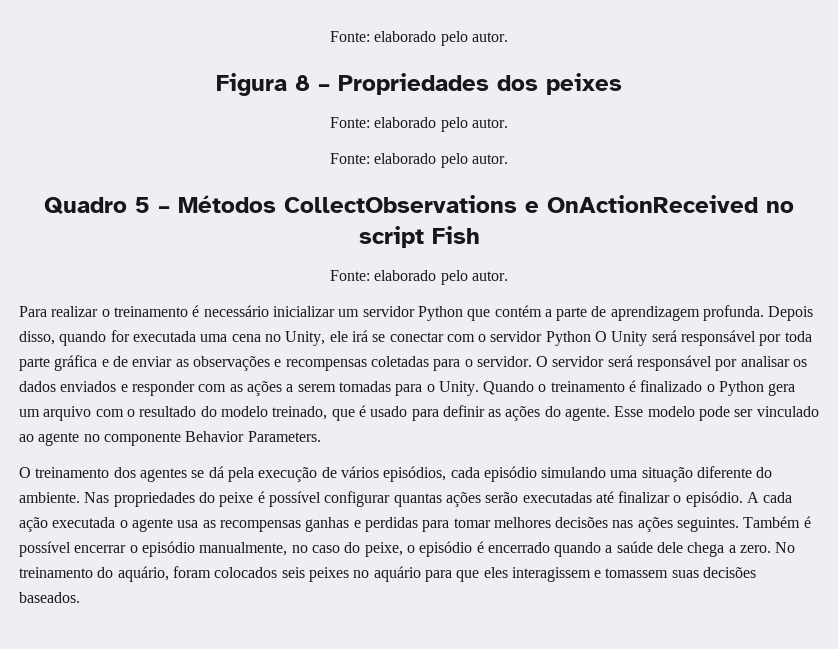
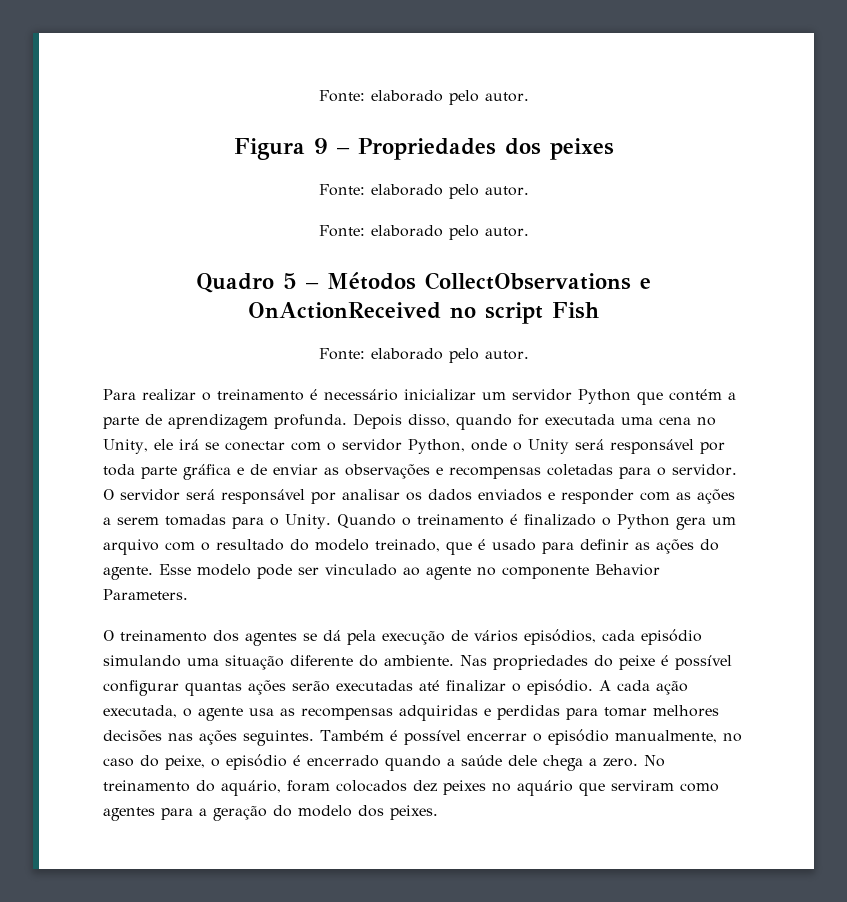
- Figura 8 – Propriedades dos peixes
+ Figura 9 – Propriedades dos peixes
- Depois disso, quando for executada uma cena no Unity, ele irá se conectar com o servidor Python O Unity será responsável por toda parte gráfica e de enviar as observações e recompensas coletadas para o servidor.
+ Depois disso, quando for executada uma cena no Unity, ele irá se conectar com o servidor Python, onde o Unity será responsável por toda parte gráfica e de enviar as observações e recompensas coletadas para o servidor.
- A cada ação executada o agente usa as recompensas ganhas e perdidas para tomar melhores decisões nas ações seguintes.
+ A cada ação executada, o agente usa as recompensas adquiridas e perdidas para tomar melhores decisões nas ações seguintes.
- No treinamento do aquário, foram colocados seis peixes no aquário para que eles interagissem e tomassem suas decisões baseados.
+ No treinamento do aquário, foram colocados dez peixes no aquário que serviram como agentes para a geração do modelo dos peixes.

